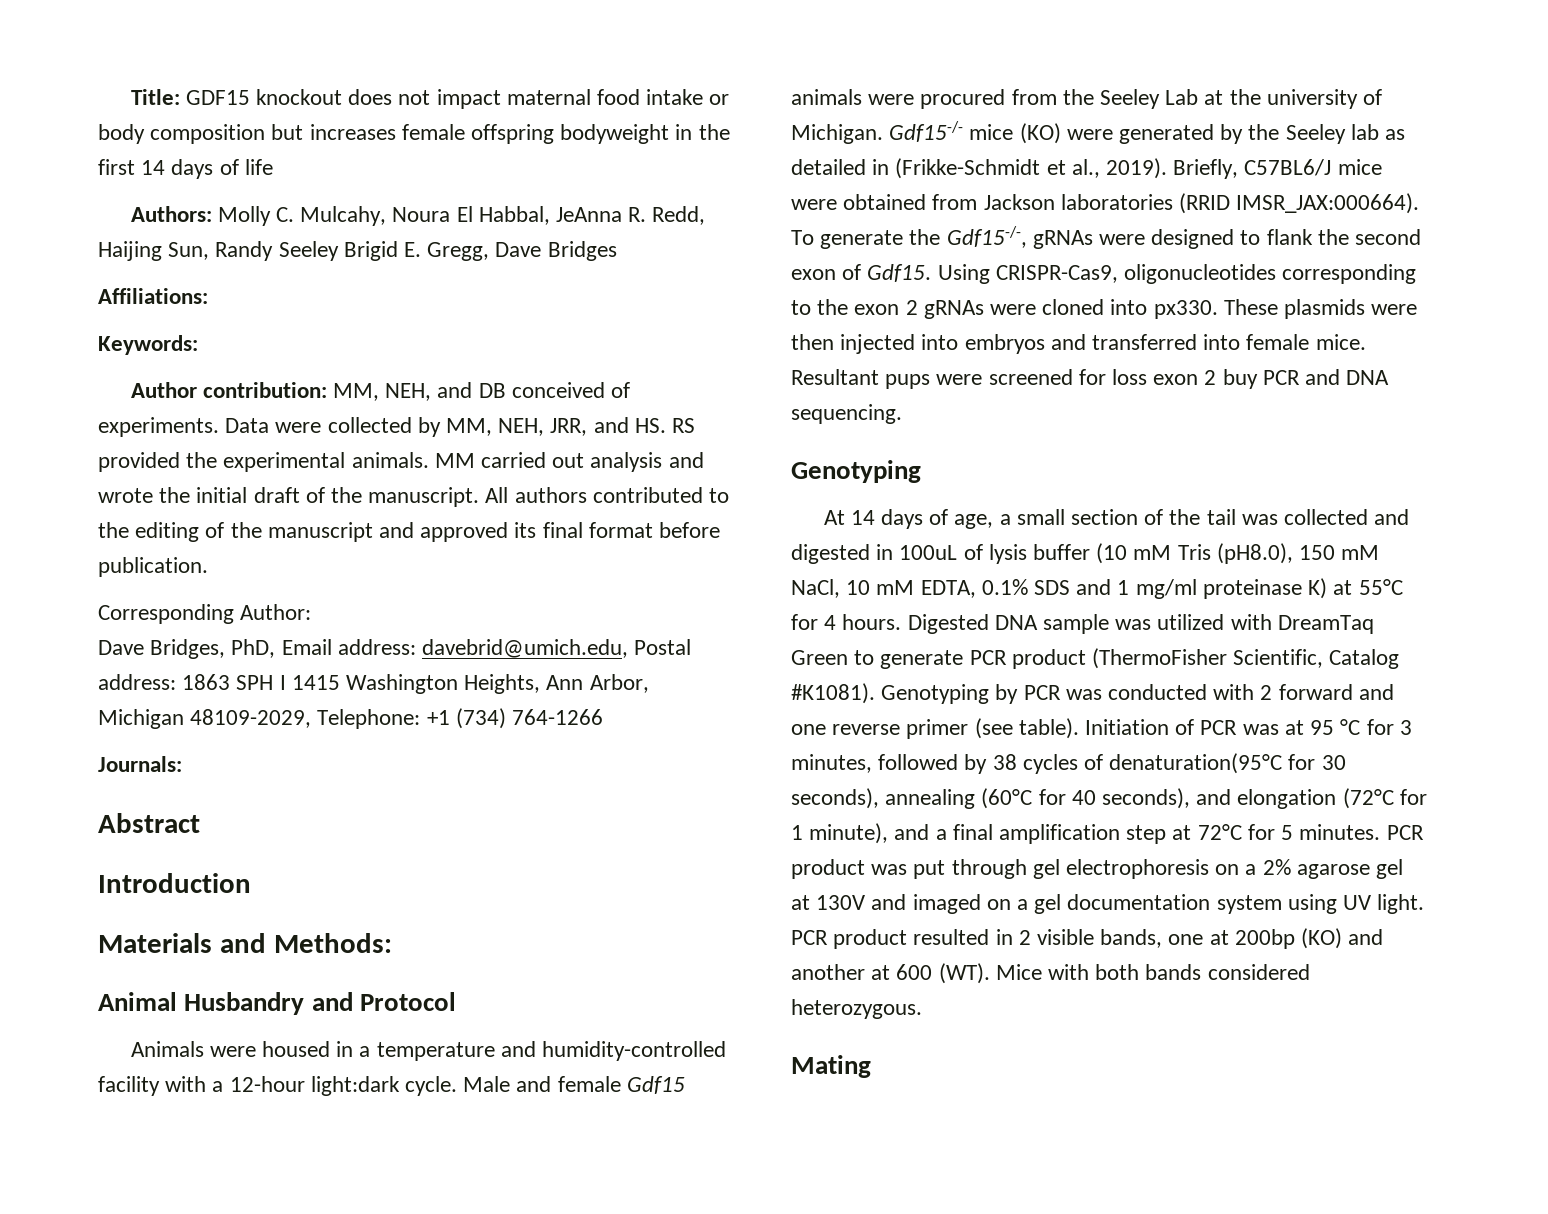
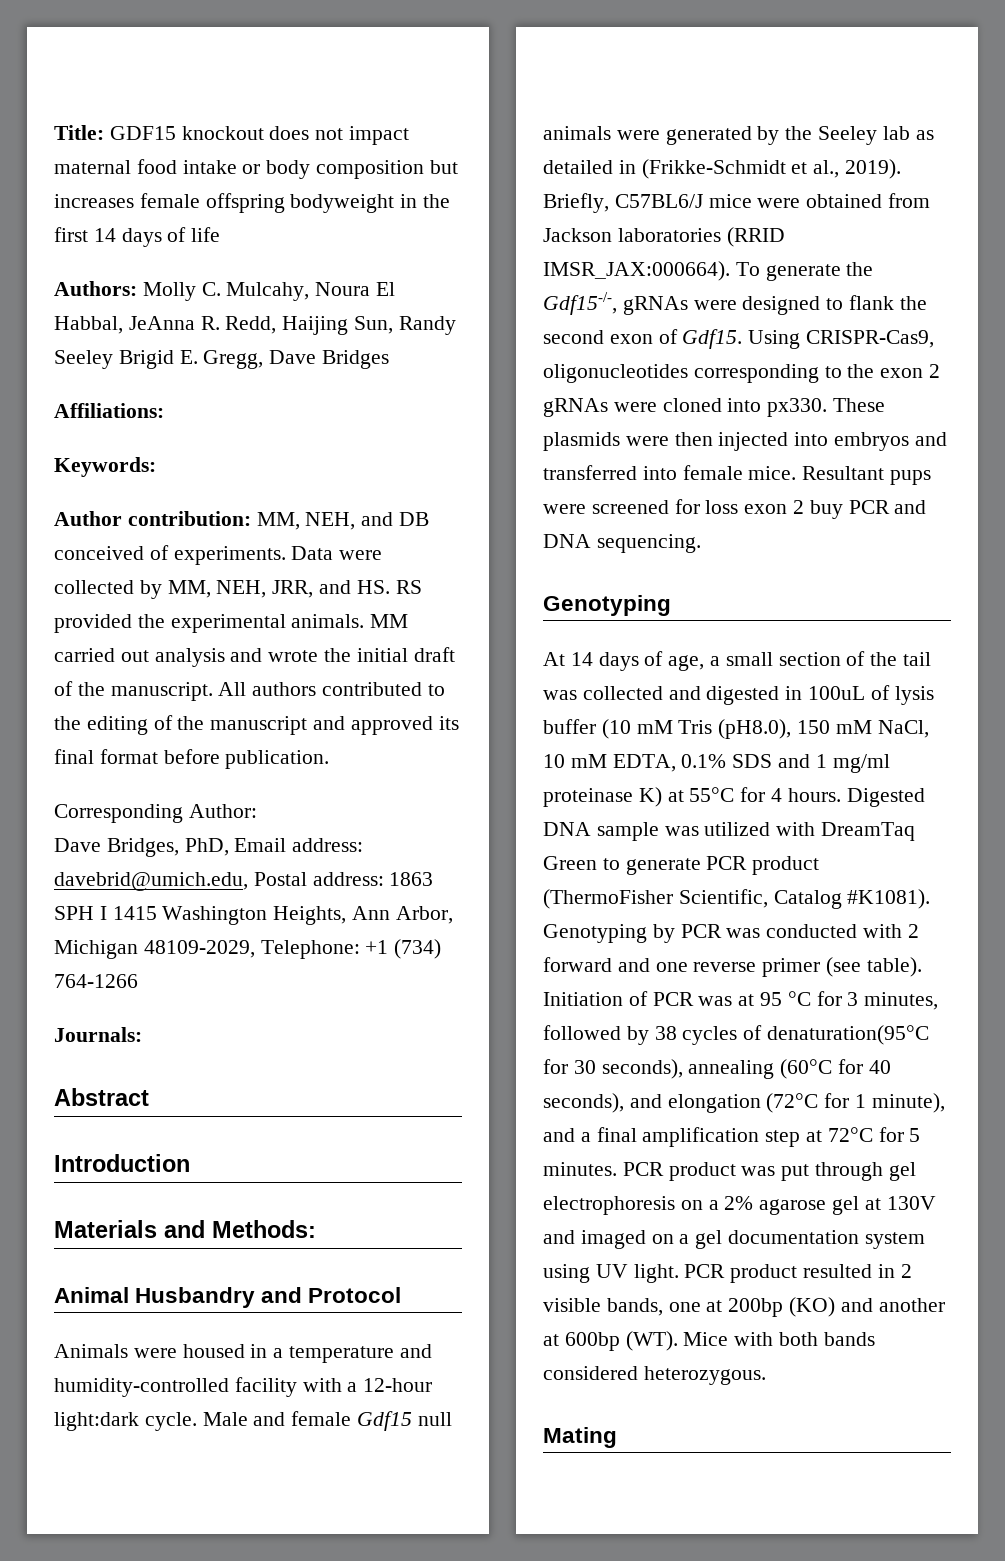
- Male and female Gdf15 animals were procured from the Seeley Lab at the university of Michigan. Gdf15-/- mice (KO) were generated by the Seeley lab as detailed in (Frikke-Schmidt et al., 2019).
+ Male and female Gdf15 null animals were generated by the Seeley lab as detailed in (Frikke-Schmidt et al., 2019).
- PCR product resulted in 2 visible bands, one at 200bp (KO) and another at 600 (WT). Mice with both bands considered heterozygous.
+ PCR product resulted in 2 visible bands, one at 200bp (KO) and another at 600bp (WT). Mice with both bands considered heterozygous.

